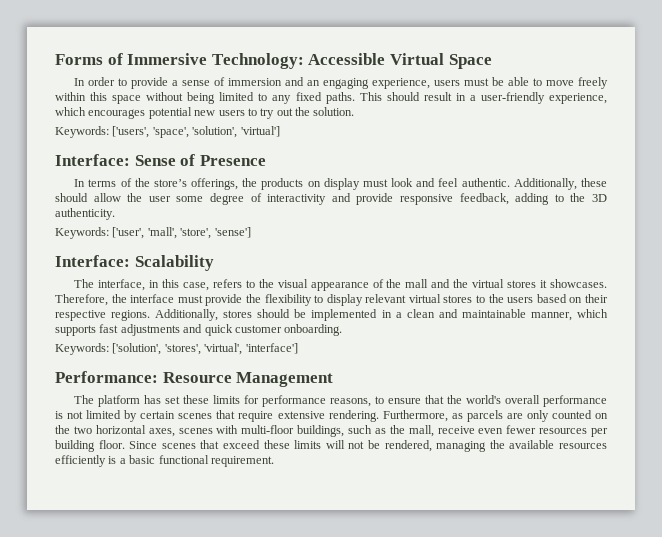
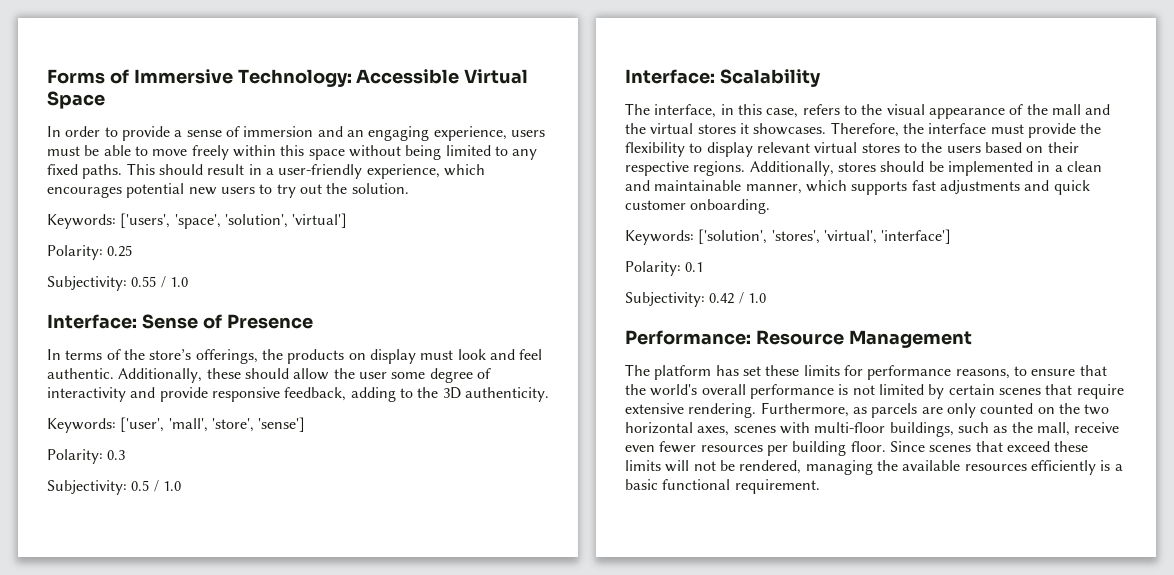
+ Polarity: 0.25
+ Subjectivity: 0.55 / 1.0
+ Polarity: 0.3
+ Subjectivity: 0.5 / 1.0
+ Polarity: 0.1
+ Subjectivity: 0.42 / 1.0

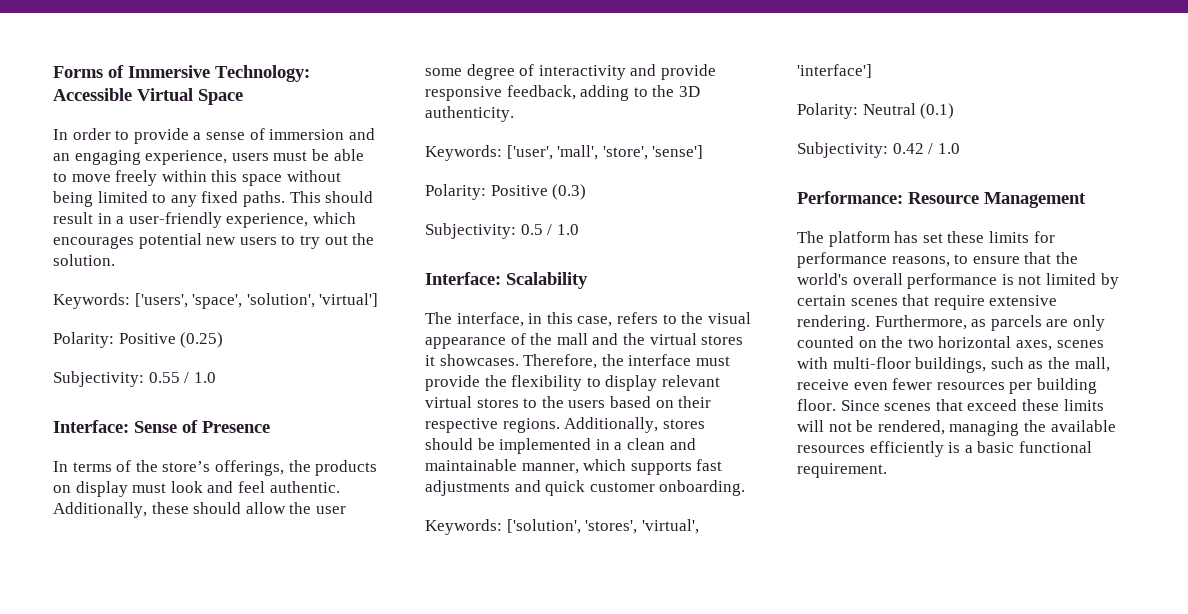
- Polarity: 0.25
+ Polarity: Positive (0.25)
- Polarity: 0.3
+ Polarity: Positive (0.3)
- Polarity: 0.1
+ Polarity: Neutral (0.1)

